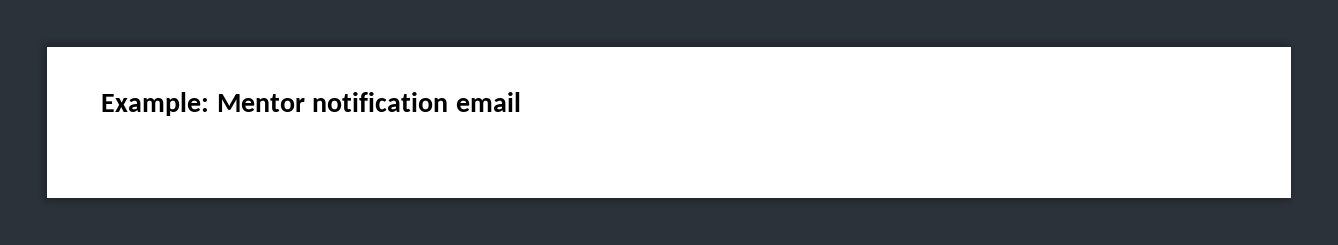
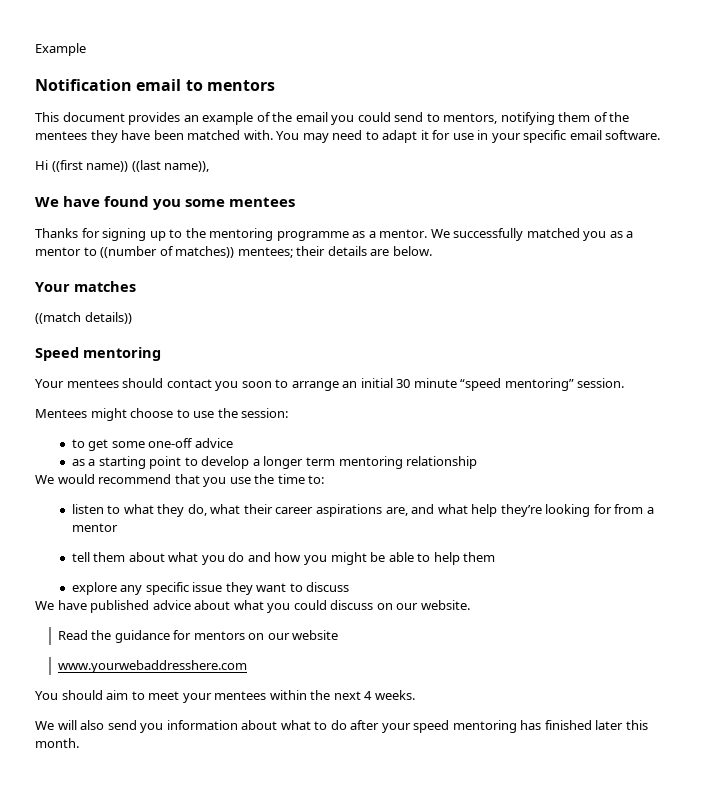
- Example: Mentor notification email
+ Example
+ Notification email to mentors
+ This document provides an example of the email you could send to mentors, notifying them of the mentees they have been matched with. You may need to adapt it for use in your specific email software.
+ Hi ((first name)) ((last name)),
+ We have found you some mentees
+ Thanks for signing up to the mentoring programme as a mentor. We successfully matched you as a mentor to ((number of matches)) mentees; their details are below.
+ Your matches
+ ((match details))
+ Speed mentoring
+ Your mentees should contact you soon to arrange an initial 30 minute “speed mentoring” session.
+ Mentees might choose to use the session:
+ to get some one-off advice
+ as a starting point to develop a longer term mentoring relationship
+ We would recommend that you use the time to:
+ listen to what they do, what their career aspirations are, and what help they’re looking for from a mentor
+ tell them about what you do and how you might be able to help them
+ explore any specific issue they want to discuss
+ We have published advice about what you could discuss on our website.
+ Read the guidance for mentors on our website
+ www.yourwebaddresshere.com
+ You should aim to meet your mentees within the next 4 weeks.
+ We will also send you information about what to do after your speed mentoring has finished later this month.

